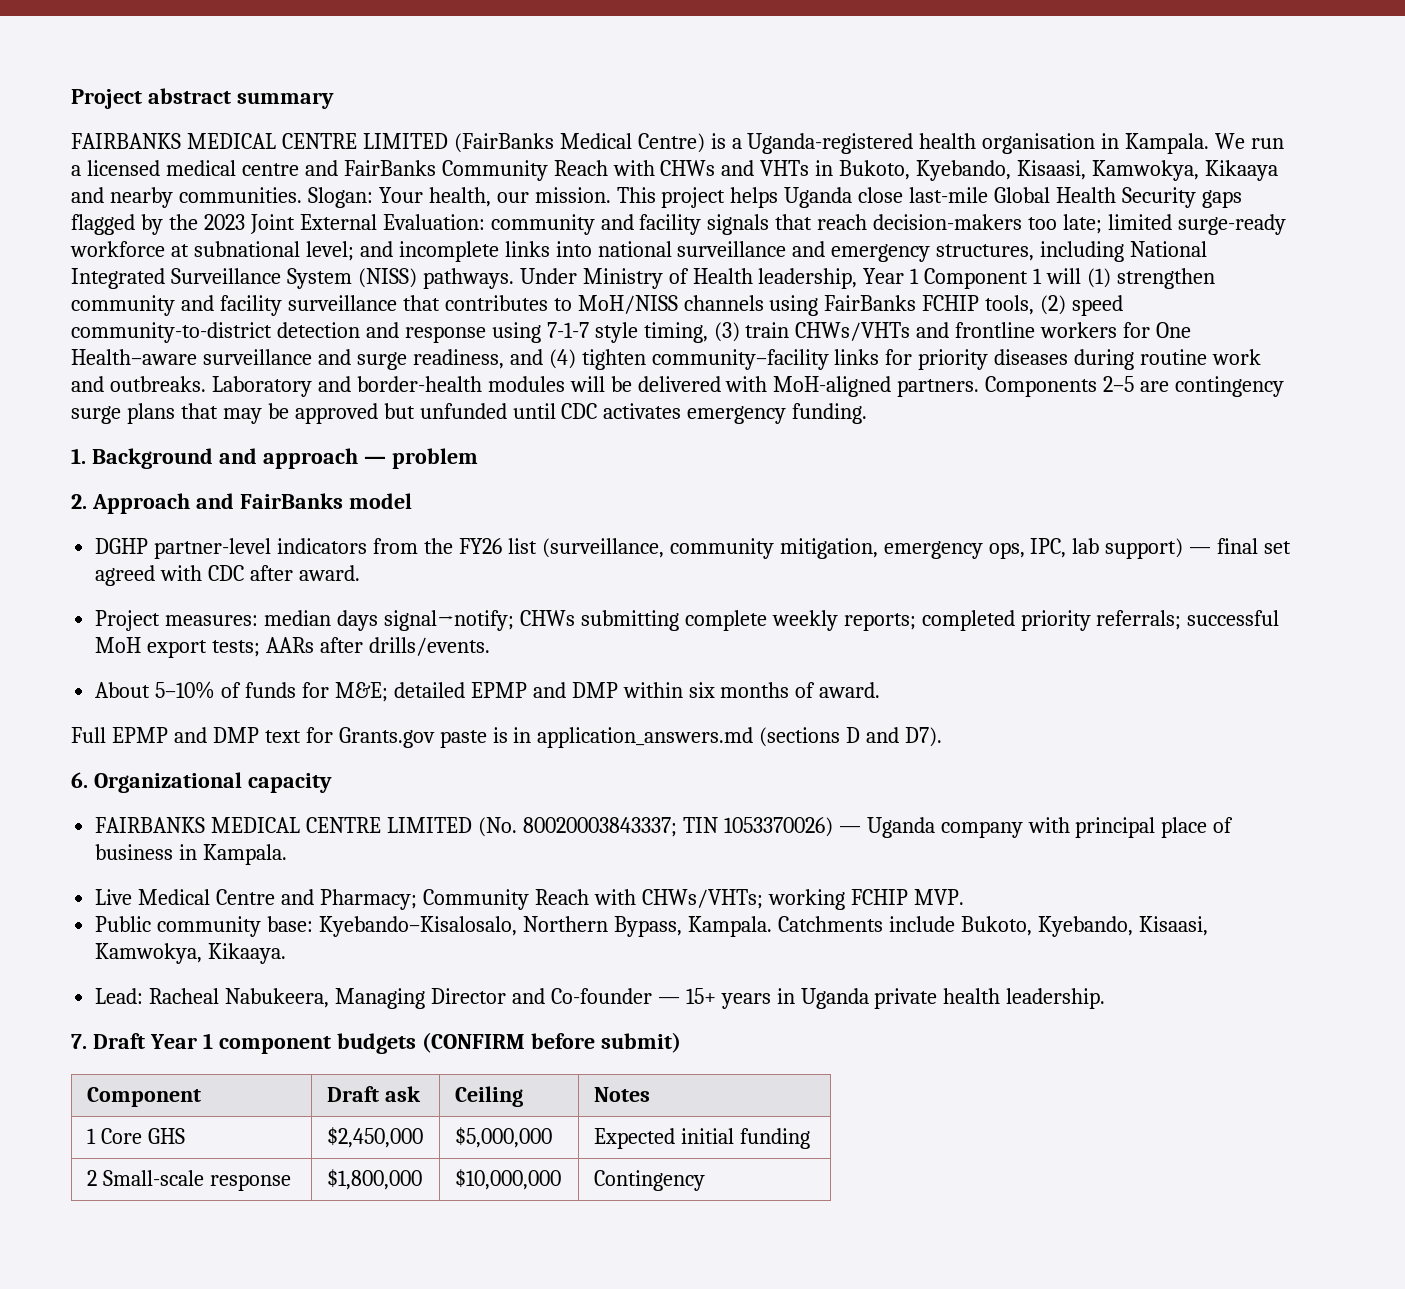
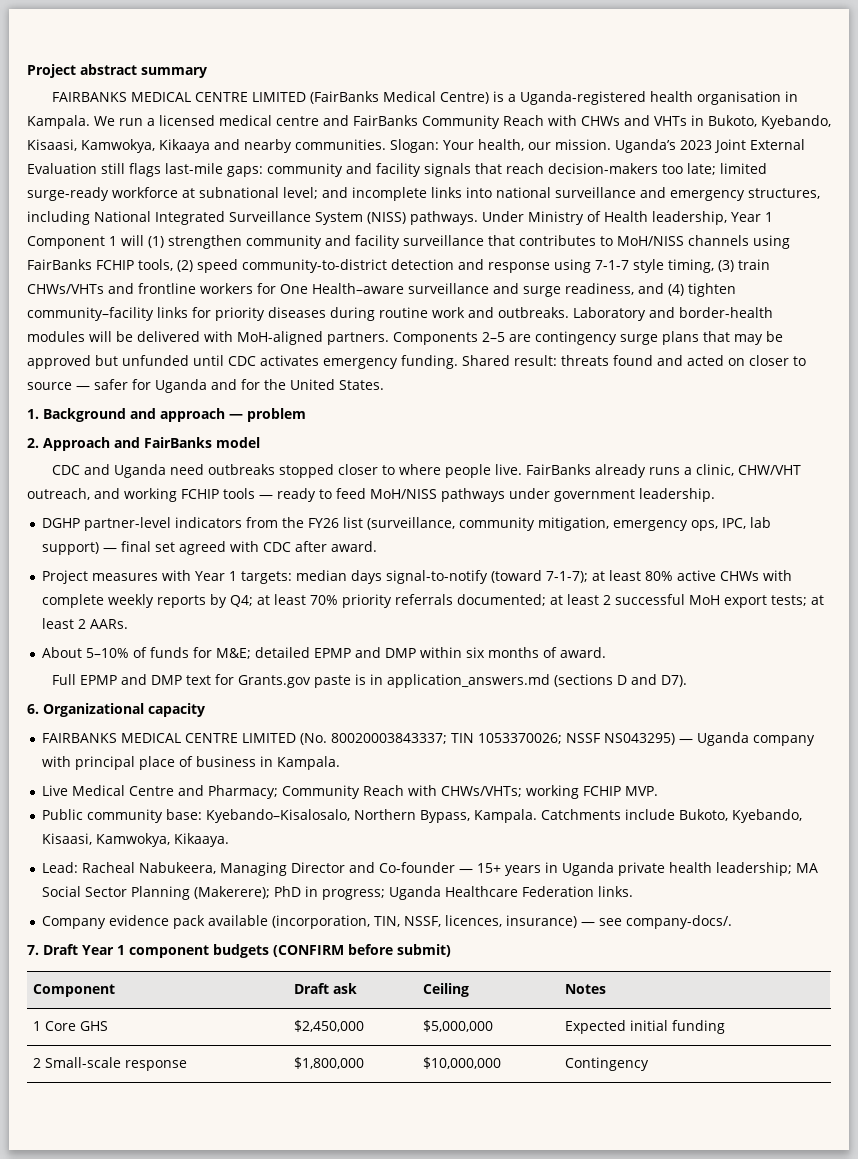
- This project helps Uganda close last-mile Global Health Security gaps flagged by the 2023 Joint External Evaluation: community and facility signals that reach decision-makers too late; limited surge-ready workforce at subnational level; and incomplete links into national surveillance and emergency structures, including National Integrated Surveillance System (NISS) pathways.
+ Uganda’s 2023 Joint External Evaluation still flags last-mile gaps: community and facility signals that reach decision-makers too late; limited surge-ready workforce at subnational level; and incomplete links into national surveillance and emergency structures, including National Integrated Surveillance System (NISS) pathways.
+ Shared result: threats found and acted on closer to source — safer for Uganda and for the United States.
+ CDC and Uganda need outbreaks stopped closer to where people live. FairBanks already runs a clinic, CHW/VHT outreach, and working FCHIP tools — ready to feed MoH/NISS pathways under government leadership.
- Project measures: median days signal→notify; CHWs submitting complete weekly reports; completed priority referrals; successful MoH export tests; AARs after drills/events.
+ Project measures with Year 1 targets: median days signal-to-notify (toward 7-1-7); at least 80% active CHWs with complete weekly reports by Q4; at least 70% priority referrals documented; at least 2 successful MoH export tests; at least 2 AARs.
- FAIRBANKS MEDICAL CENTRE LIMITED (No. 80020003843337; TIN 1053370026) — Uganda company with principal place of business in Kampala.
+ FAIRBANKS MEDICAL CENTRE LIMITED (No. 80020003843337; TIN 1053370026; NSSF NS043295) — Uganda company with principal place of business in Kampala.
- Lead: Racheal Nabukeera, Managing Director and Co-founder — 15+ years in Uganda private health leadership.
+ Lead: Racheal Nabukeera, Managing Director and Co-founder — 15+ years in Uganda private health leadership; MA Social Sector Planning (Makerere); PhD in progress; Uganda Healthcare Federation links.
+ Company evidence pack available (incorporation, TIN, NSSF, licences, insurance) — see company-docs/.

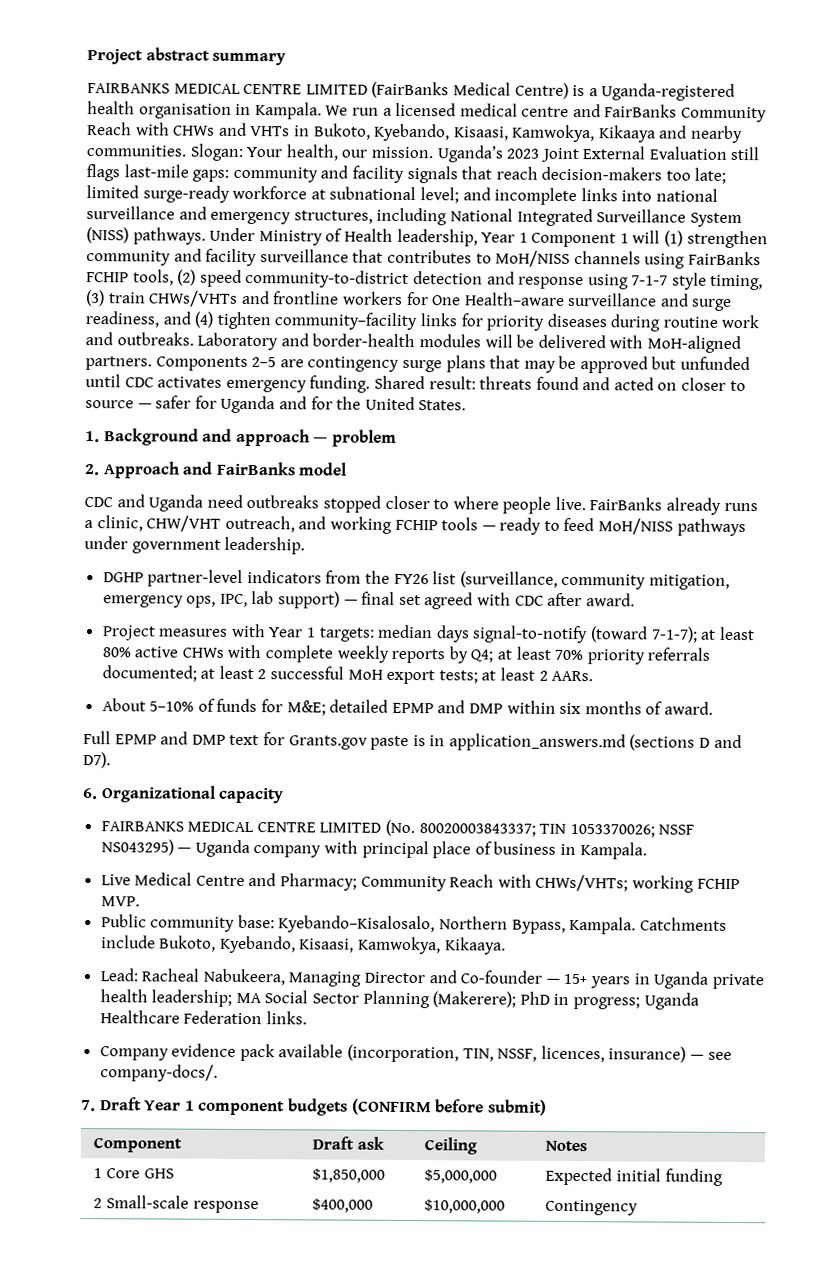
- 1 Core GHS | $2,450,000 | $5,000,000 | Expected initial funding
+ 1 Core GHS | $1,850,000 | $5,000,000 | Expected initial funding
- 2 Small-scale response | $1,800,000 | $10,000,000 | Contingency
+ 2 Small-scale response | $400,000 | $10,000,000 | Contingency

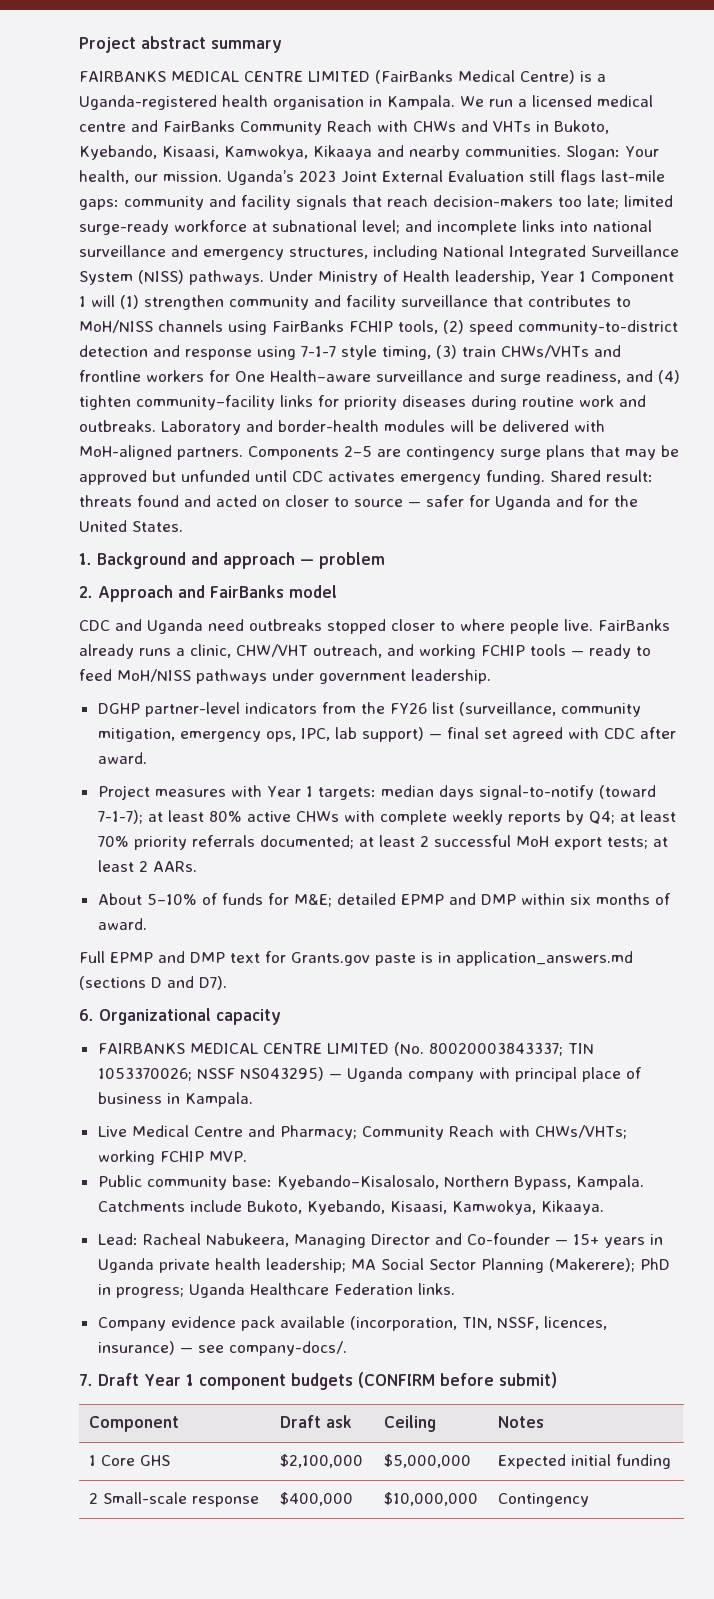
- 1 Core GHS | $1,850,000 | $5,000,000 | Expected initial funding
+ 1 Core GHS | $2,100,000 | $5,000,000 | Expected initial funding

